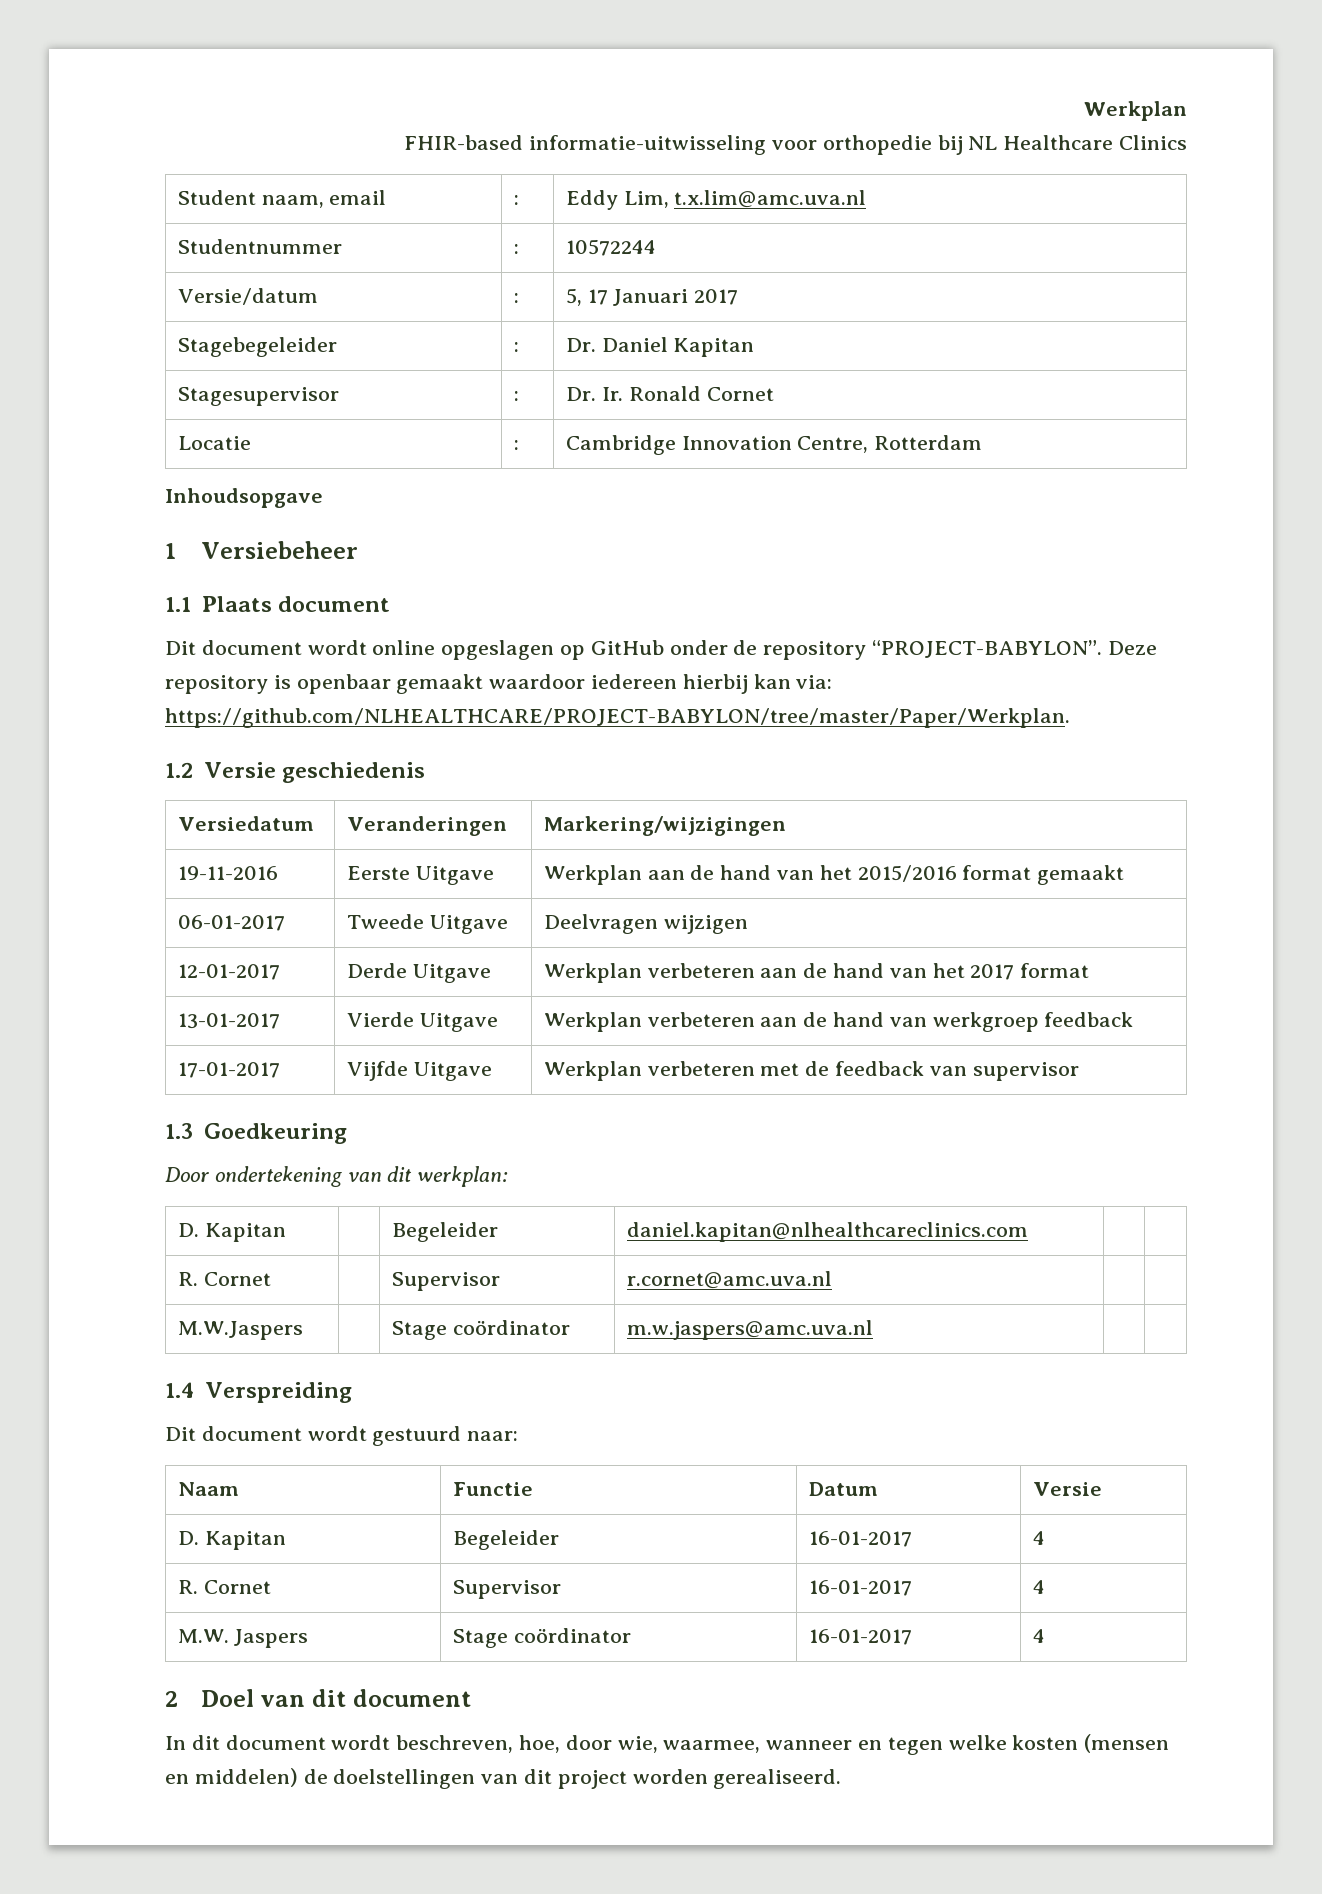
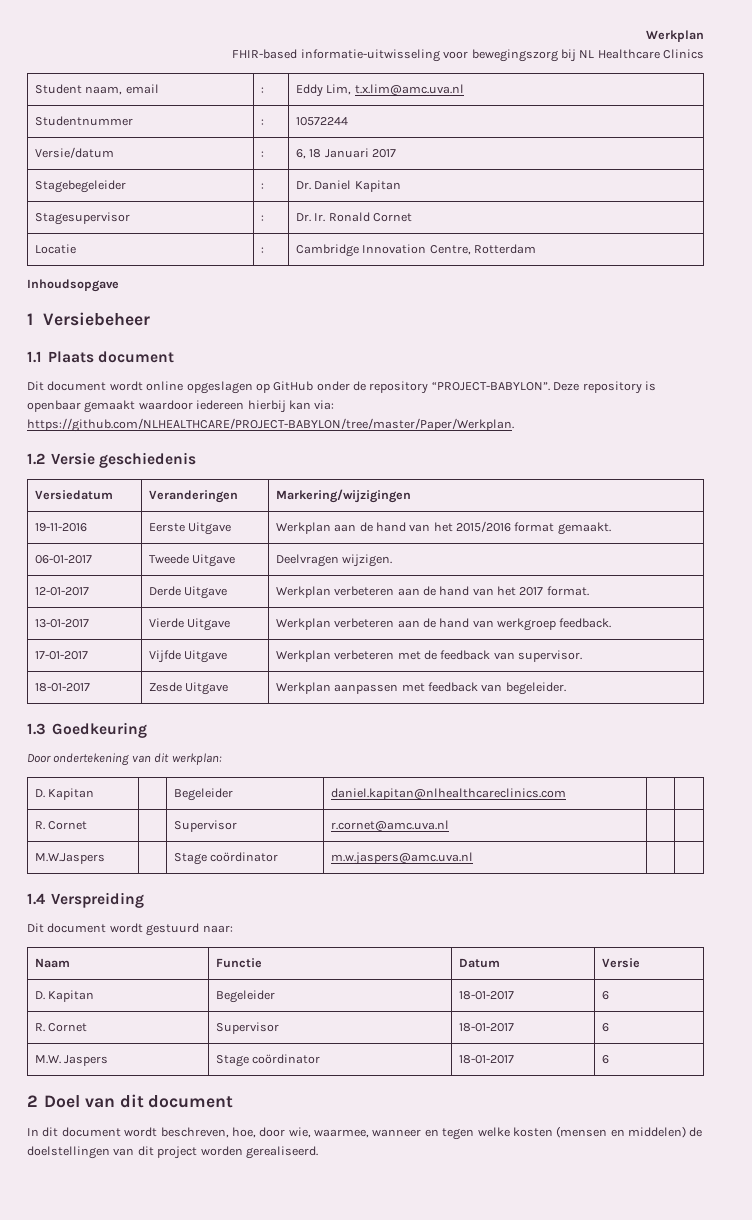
- FHIR-based informatie-uitwisseling voor orthopedie bij NL Healthcare Clinics
+ FHIR-based informatie-uitwisseling voor bewegingszorg bij NL Healthcare Clinics
- Versie/datum | : | 5, 17 Januari 2017
+ Versie/datum | : | 6, 18 Januari 2017
- 19-11-2016 | Eerste Uitgave | Werkplan aan de hand van het 2015/2016 format gemaakt
+ 19-11-2016 | Eerste Uitgave | Werkplan aan de hand van het 2015/2016 format gemaakt.
- 06-01-2017 | Tweede Uitgave | Deelvragen wijzigen
+ 06-01-2017 | Tweede Uitgave | Deelvragen wijzigen.
- 12-01-2017 | Derde Uitgave | Werkplan verbeteren aan de hand van het 2017 format
+ 12-01-2017 | Derde Uitgave | Werkplan verbeteren aan de hand van het 2017 format.
- 13-01-2017 | Vierde Uitgave | Werkplan verbeteren aan de hand van werkgroep feedback
+ 13-01-2017 | Vierde Uitgave | Werkplan verbeteren aan de hand van werkgroep feedback.
- 17-01-2017 | Vijfde Uitgave | Werkplan verbeteren met de feedback van supervisor
+ 17-01-2017 | Vijfde Uitgave | Werkplan verbeteren met de feedback van supervisor.
+ 18-01-2017 | Zesde Uitgave | Werkplan aanpassen met feedback van begeleider.
- D. Kapitan | Begeleider | 16-01-2017 | 4
+ D. Kapitan | Begeleider | 18-01-2017 | 6
- R. Cornet | Supervisor | 16-01-2017 | 4
+ R. Cornet | Supervisor | 18-01-2017 | 6
- M.W. Jaspers | Stage coördinator | 16-01-2017 | 4
+ M.W. Jaspers | Stage coördinator | 18-01-2017 | 6

